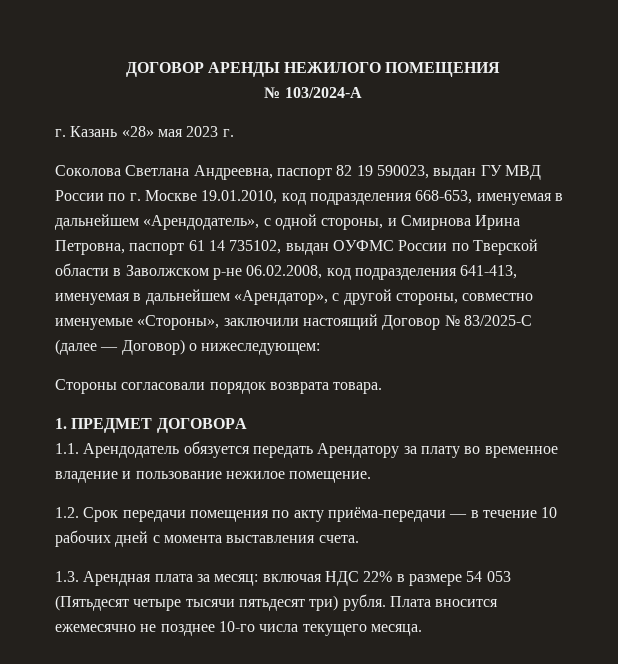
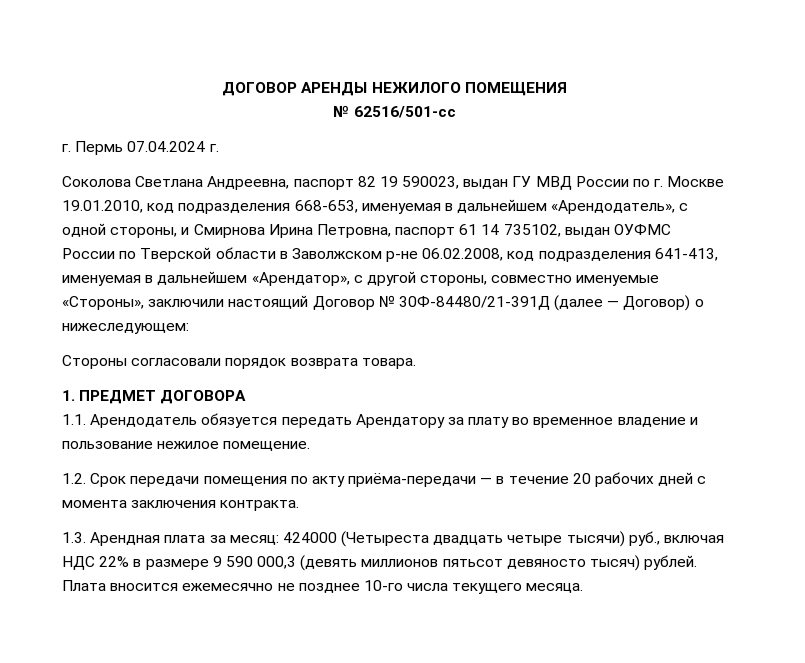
- № 103/2024-А
- г. Казань «28» мая 2023 г.
+ № 62516/501-сс
+ г. Пермь 07.04.2024 г.
- Соколова Светлана Андреевна, паспорт 82 19 590023, выдан ГУ МВД России по г. Москве 19.01.2010, код подразделения 668-653, именуемая в дальнейшем «Арендодатель», с одной стороны, и Смирнова Ирина Петровна, паспорт 61 14 735102, выдан ОУФМС России по Тверской области в Заволжском р-не 06.02.2008, код подразделения 641-413, именуемая в дальнейшем «Арендатор», с другой стороны, совместно именуемые «Стороны», заключили настоящий Договор № 83/2025-С (далее — Договор) о нижеследующем:
+ Соколова Светлана Андреевна, паспорт 82 19 590023, выдан ГУ МВД России по г. Москве 19.01.2010, код подразделения 668-653, именуемая в дальнейшем «Арендодатель», с одной стороны, и Смирнова Ирина Петровна, паспорт 61 14 735102, выдан ОУФМС России по Тверской области в Заволжском р-не 06.02.2008, код подразделения 641-413, именуемая в дальнейшем «Арендатор», с другой стороны, совместно именуемые «Стороны», заключили настоящий Договор № 30Ф-84480/21-391Д (далее — Договор) о нижеследующем:
- 1.2. Срок передачи помещения по акту приёма-передачи — в течение 10 рабочих дней с момента выставления счета.
+ 1.2. Срок передачи помещения по акту приёма-передачи — в течение 20 рабочих дней с момента заключения контракта.
- 1.3. Арендная плата за месяц: включая НДС 22% в размере 54 053 (Пятьдесят четыре тысячи пятьдесят три) рубля.
+ 1.3. Арендная плата за месяц: 424000 (Четыреста двадцать четыре тысячи) руб., включая НДС 22% в размере 9 590 000,3 (девять миллионов пятьсот девяносто тысяч) рублей.

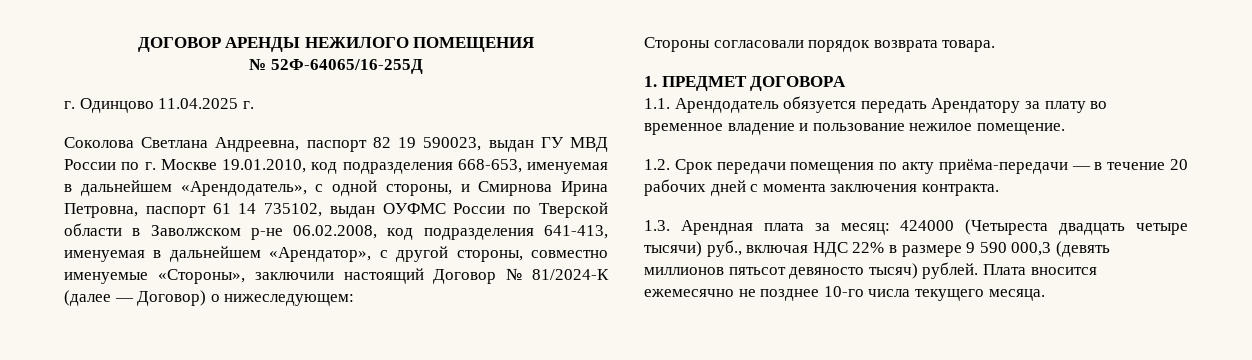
- № 62516/501-сс
- г. Пермь 07.04.2024 г.
+ № 52Ф-64065/16-255Д
+ г. Одинцово 11.04.2025 г.
- Соколова Светлана Андреевна, паспорт 82 19 590023, выдан ГУ МВД России по г. Москве 19.01.2010, код подразделения 668-653, именуемая в дальнейшем «Арендодатель», с одной стороны, и Смирнова Ирина Петровна, паспорт 61 14 735102, выдан ОУФМС России по Тверской области в Заволжском р-не 06.02.2008, код подразделения 641-413, именуемая в дальнейшем «Арендатор», с другой стороны, совместно именуемые «Стороны», заключили настоящий Договор № 30Ф-84480/21-391Д (далее — Договор) о нижеследующем:
+ Соколова Светлана Андреевна, паспорт 82 19 590023, выдан ГУ МВД России по г. Москве 19.01.2010, код подразделения 668-653, именуемая в дальнейшем «Арендодатель», с одной стороны, и Смирнова Ирина Петровна, паспорт 61 14 735102, выдан ОУФМС России по Тверской области в Заволжском р-не 06.02.2008, код подразделения 641-413, именуемая в дальнейшем «Арендатор», с другой стороны, совместно именуемые «Стороны», заключили настоящий Договор № 81/2024-К (далее — Договор) о нижеследующем:

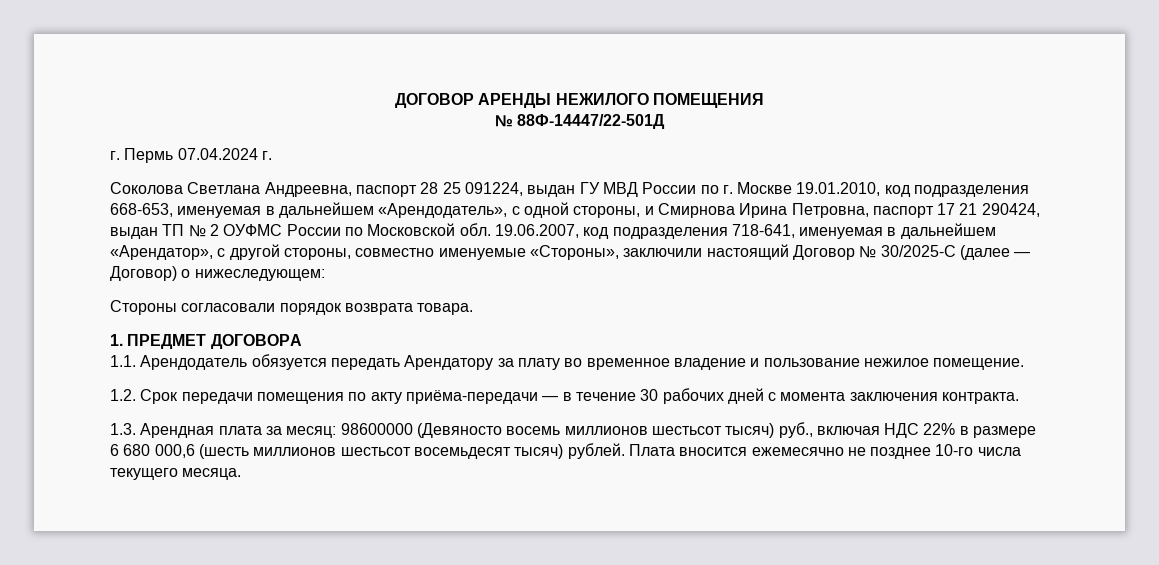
- № 52Ф-64065/16-255Д
- г. Одинцово 11.04.2025 г.
+ № 88Ф-14447/22-501Д
+ г. Пермь 07.04.2024 г.
- Соколова Светлана Андреевна, паспорт 82 19 590023, выдан ГУ МВД России по г. Москве 19.01.2010, код подразделения 668-653, именуемая в дальнейшем «Арендодатель», с одной стороны, и Смирнова Ирина Петровна, паспорт 61 14 735102, выдан ОУФМС России по Тверской области в Заволжском р-не 06.02.2008, код подразделения 641-413, именуемая в дальнейшем «Арендатор», с другой стороны, совместно именуемые «Стороны», заключили настоящий Договор № 81/2024-К (далее — Договор) о нижеследующем:
+ Соколова Светлана Андреевна, паспорт 28 25 091224, выдан ГУ МВД России по г. Москве 19.01.2010, код подразделения 668-653, именуемая в дальнейшем «Арендодатель», с одной стороны, и Смирнова Ирина Петровна, паспорт 17 21 290424, выдан ТП № 2 ОУФМС России по Московской обл. 19.06.2007, код подразделения 718-641, именуемая в дальнейшем «Арендатор», с другой стороны, совместно именуемые «Стороны», заключили настоящий Договор № 30/2025-С (далее — Договор) о нижеследующем:
- 1.2. Срок передачи помещения по акту приёма-передачи — в течение 20 рабочих дней с момента заключения контракта.
+ 1.2. Срок передачи помещения по акту приёма-передачи — в течение 30 рабочих дней с момента заключения контракта.
- 1.3. Арендная плата за месяц: 424000 (Четыреста двадцать четыре тысячи) руб., включая НДС 22% в размере 9 590 000,3 (девять миллионов пятьсот девяносто тысяч) рублей.
+ 1.3. Арендная плата за месяц: 98600000 (Девяносто восемь миллионов шестьсот тысяч) руб., включая НДС 22% в размере 6 680 000,6 (шесть миллионов шестьсот восемьдесят тысяч) рублей.

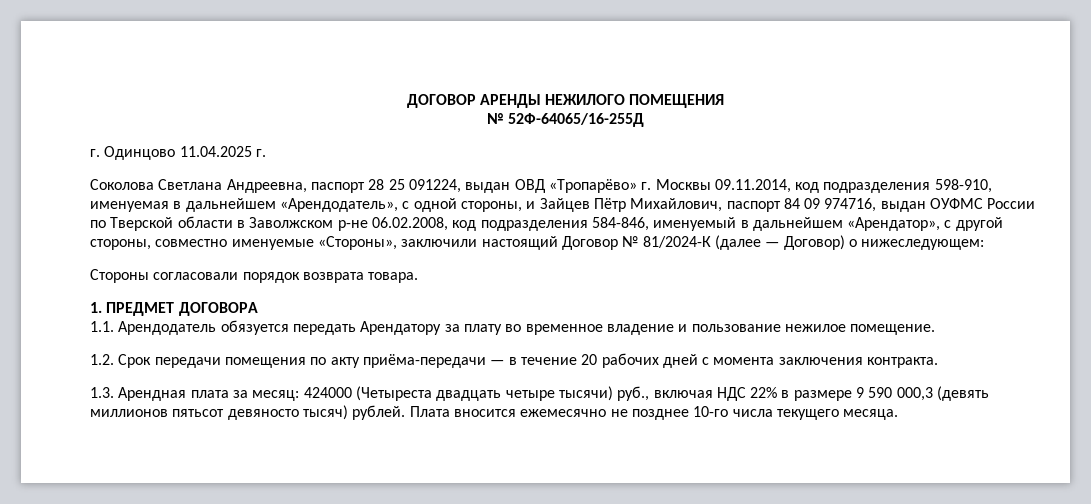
- № 88Ф-14447/22-501Д
- г. Пермь 07.04.2024 г.
+ № 52Ф-64065/16-255Д
+ г. Одинцово 11.04.2025 г.
- Соколова Светлана Андреевна, паспорт 28 25 091224, выдан ГУ МВД России по г. Москве 19.01.2010, код подразделения 668-653, именуемая в дальнейшем «Арендодатель», с одной стороны, и Смирнова Ирина Петровна, паспорт 17 21 290424, выдан ТП № 2 ОУФМС России по Московской обл. 19.06.2007, код подразделения 718-641, именуемая в дальнейшем «Арендатор», с другой стороны, совместно именуемые «Стороны», заключили настоящий Договор № 30/2025-С (далее — Договор) о нижеследующем:
+ Соколова Светлана Андреевна, паспорт 28 25 091224, выдан ОВД «Тропарёво» г. Москвы 09.11.2014, код подразделения 598-910, именуемая в дальнейшем «Арендодатель», с одной стороны, и Зайцев Пётр Михайлович, паспорт 84 09 974716, выдан ОУФМС России по Тверской области в Заволжском р-не 06.02.2008, код подразделения 584-846, именуемый в дальнейшем «Арендатор», с другой стороны, совместно именуемые «Стороны», заключили настоящий Договор № 81/2024-К (далее — Договор) о нижеследующем:
- 1.2. Срок передачи помещения по акту приёма-передачи — в течение 30 рабочих дней с момента заключения контракта.
+ 1.2. Срок передачи помещения по акту приёма-передачи — в течение 20 рабочих дней с момента заключения контракта.
- 1.3. Арендная плата за месяц: 98600000 (Девяносто восемь миллионов шестьсот тысяч) руб., включая НДС 22% в размере 6 680 000,6 (шесть миллионов шестьсот восемьдесят тысяч) рублей.
+ 1.3. Арендная плата за месяц: 424000 (Четыреста двадцать четыре тысячи) руб., включая НДС 22% в размере 9 590 000,3 (девять миллионов пятьсот девяносто тысяч) рублей.

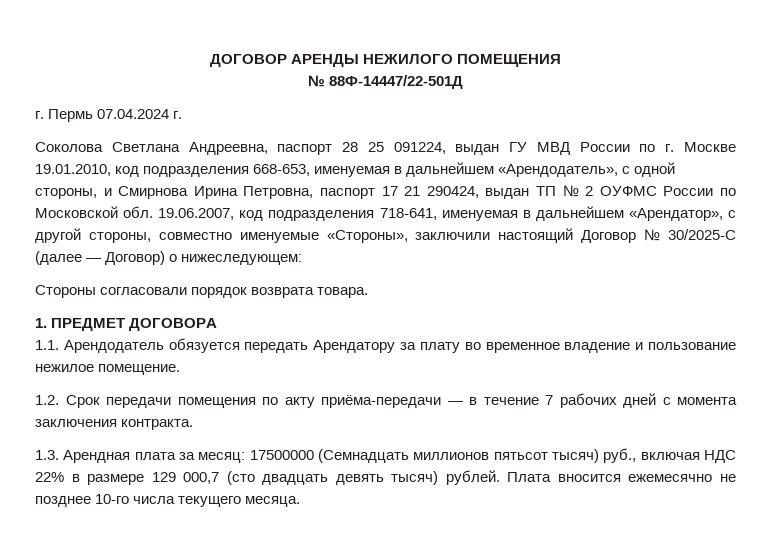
- № 52Ф-64065/16-255Д
- г. Одинцово 11.04.2025 г.
+ № 88Ф-14447/22-501Д
+ г. Пермь 07.04.2024 г.
- Соколова Светлана Андреевна, паспорт 28 25 091224, выдан ОВД «Тропарёво» г. Москвы 09.11.2014, код подразделения 598-910, именуемая в дальнейшем «Арендодатель», с одной стороны, и Зайцев Пётр Михайлович, паспорт 84 09 974716, выдан ОУФМС России по Тверской области в Заволжском р-не 06.02.2008, код подразделения 584-846, именуемый в дальнейшем «Арендатор», с другой стороны, совместно именуемые «Стороны», заключили настоящий Договор № 81/2024-К (далее — Договор) о нижеследующем:
+ Соколова Светлана Андреевна, паспорт 28 25 091224, выдан ГУ МВД России по г. Москве 19.01.2010, код подразделения 668-653, именуемая в дальнейшем «Арендодатель», с одной стороны, и Смирнова Ирина Петровна, паспорт 17 21 290424, выдан ТП № 2 ОУФМС России по Московской обл. 19.06.2007, код подразделения 718-641, именуемая в дальнейшем «Арендатор», с другой стороны, совместно именуемые «Стороны», заключили настоящий Договор № 30/2025-С (далее — Договор) о нижеследующем:
- 1.2. Срок передачи помещения по акту приёма-передачи — в течение 20 рабочих дней с момента заключения контракта.
+ 1.2. Срок передачи помещения по акту приёма-передачи — в течение 7 рабочих дней с момента заключения контракта.
- 1.3. Арендная плата за месяц: 424000 (Четыреста двадцать четыре тысячи) руб., включая НДС 22% в размере 9 590 000,3 (девять миллионов пятьсот девяносто тысяч) рублей.
+ 1.3. Арендная плата за месяц: 17500000 (Семнадцать миллионов пятьсот тысяч) руб., включая НДС 22% в размере 129 000,7 (сто двадцать девять тысяч) рублей.

